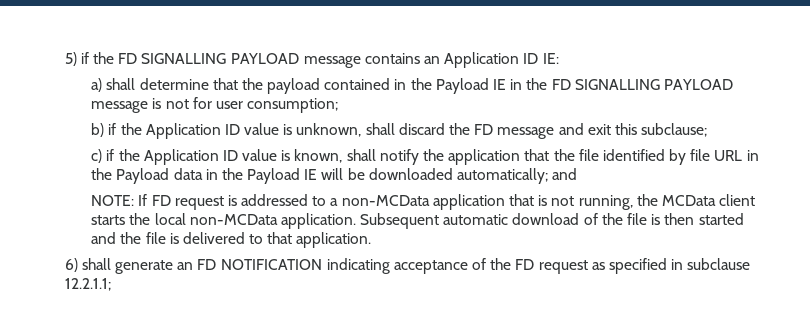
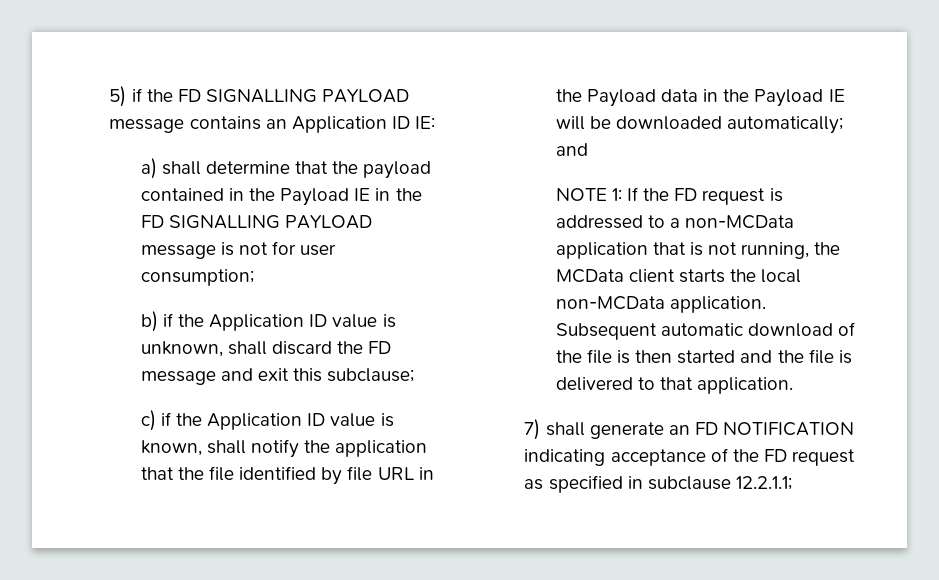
- NOTE: If FD request is addressed to a non-MCData application that is not running, the MCData client starts the local non-MCData application.
+ NOTE 1: If the FD request is addressed to a non-MCData application that is not running, the MCData client starts the local non-MCData application.
- 6) shall generate an FD NOTIFICATION indicating acceptance of the FD request as specified in subclause 12.2.1.1;
+ 7) shall generate an FD NOTIFICATION indicating acceptance of the FD request as specified in subclause 12.2.1.1;

